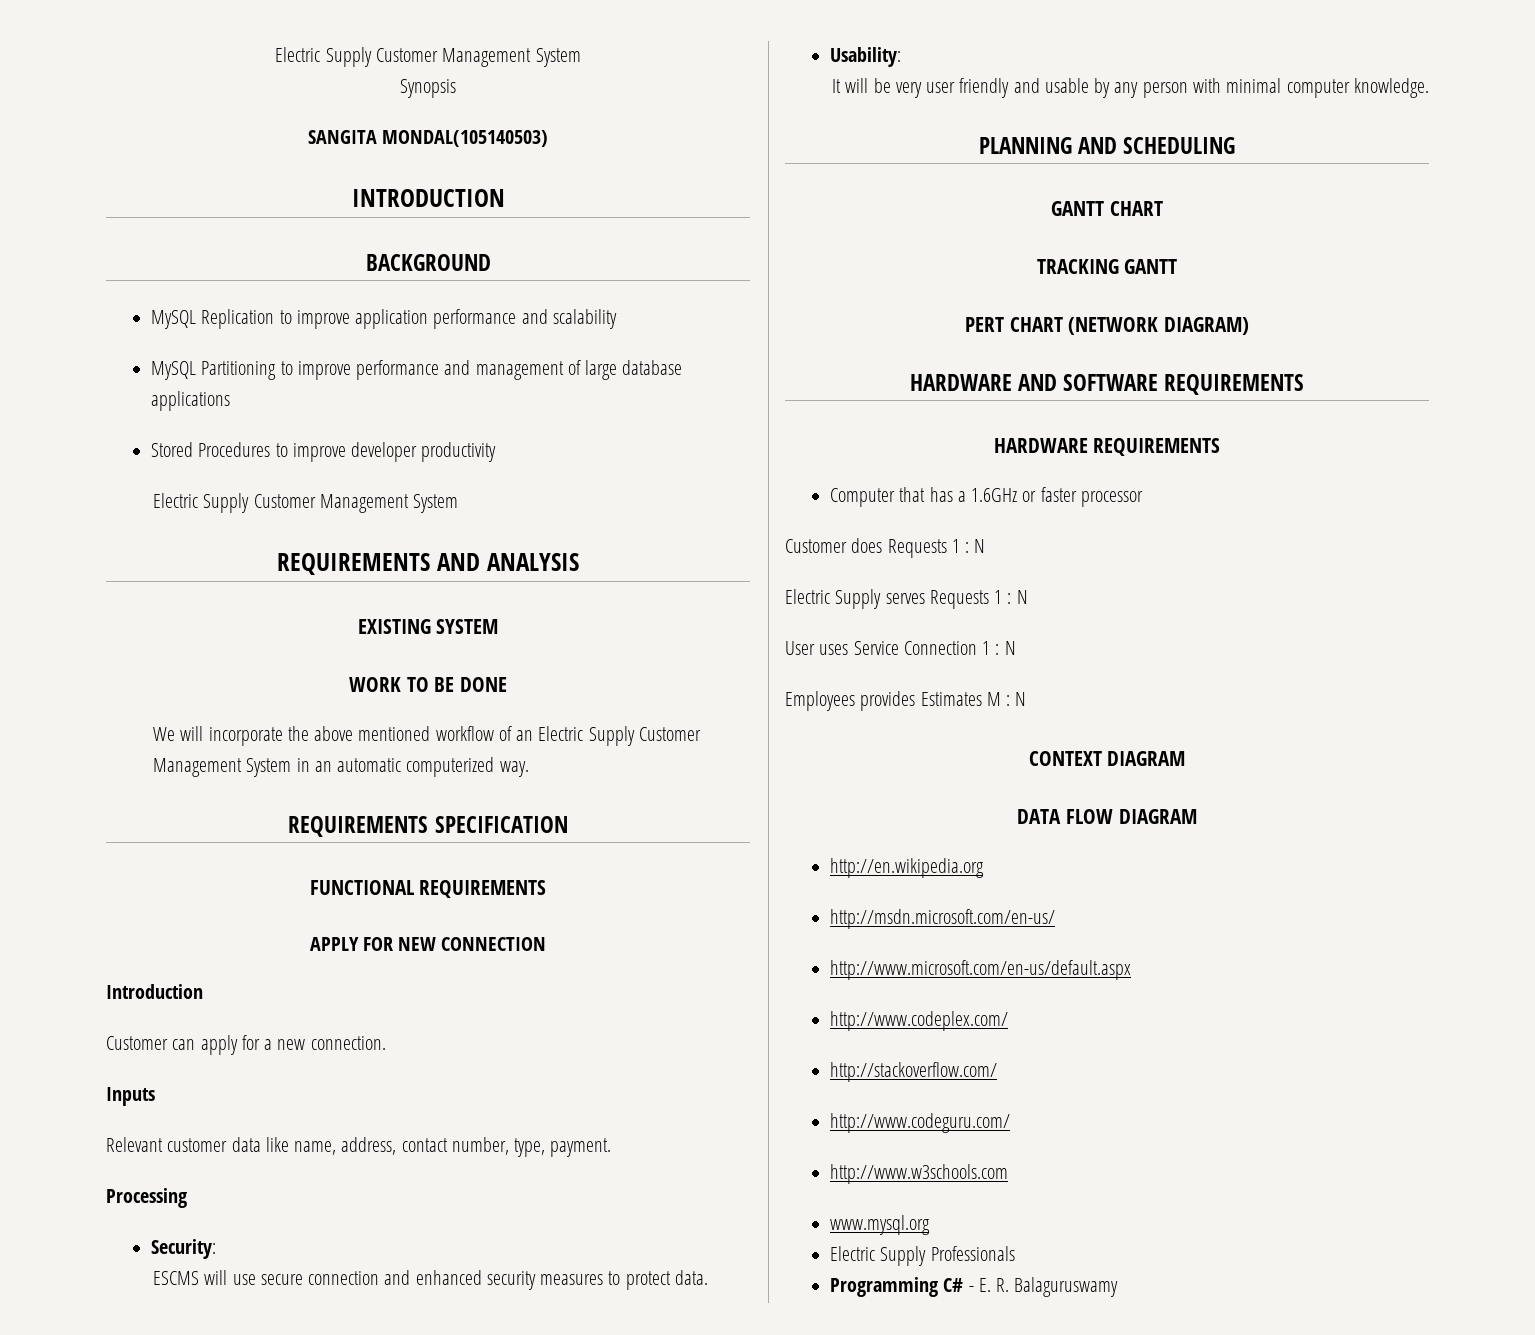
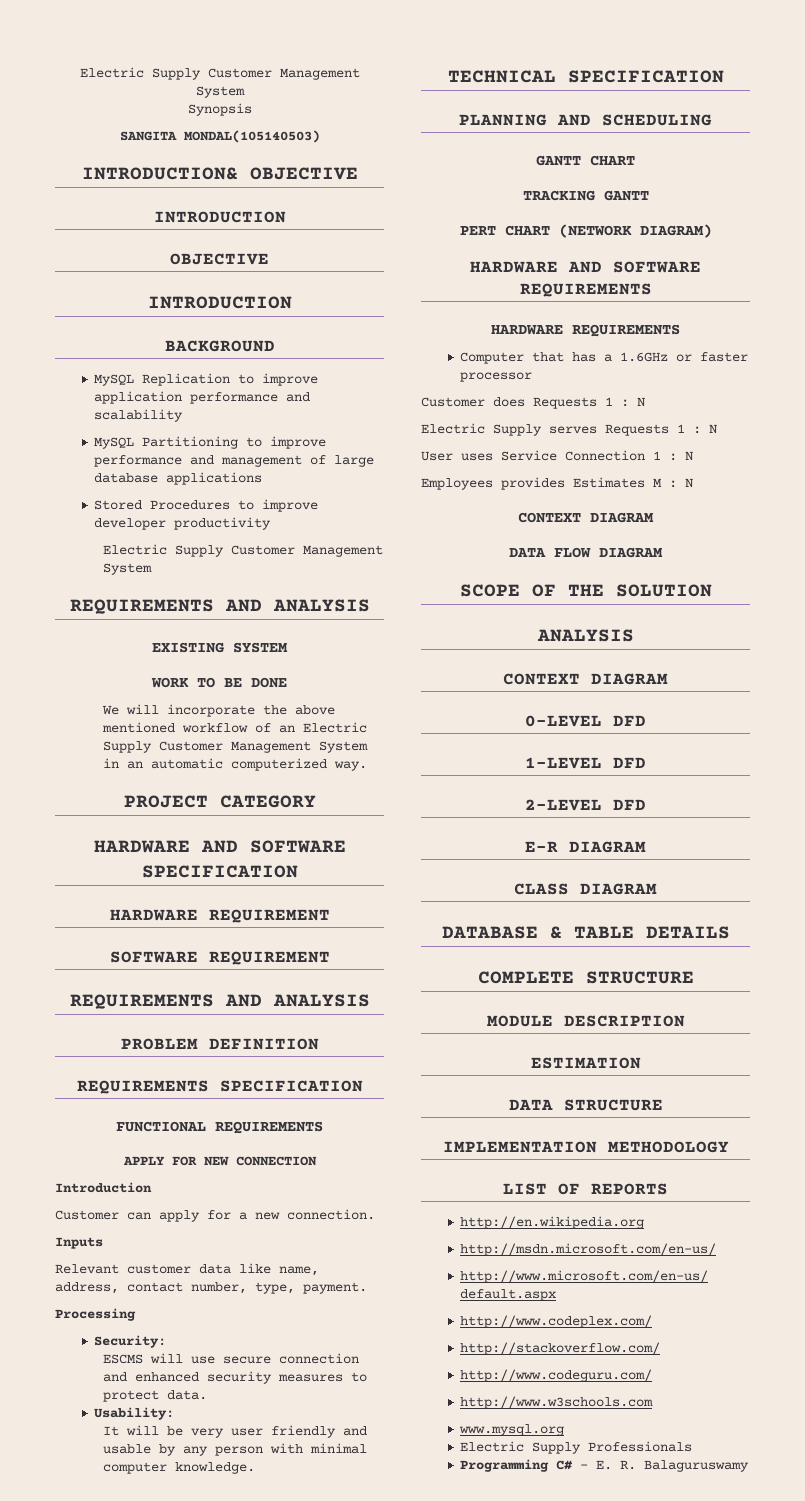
+ INTRODUCTION& OBJECTIVE
+ INTRODUCTION
+ OBJECTIVE
+ PROJECT CATEGORY
+ HARDWARE AND SOFTWARE SPECIFICATION
+ HARDWARE REQUIREMENT
+ SOFTWARE REQUIREMENT
+ REQUIREMENTS AND ANALYSIS
+ PROBLEM DEFINITION
+ TECHNICAL SPECIFICATION
+ SCOPE OF THE SOLUTION
+ ANALYSIS
+ CONTEXT DIAGRAM
+ 0-LEVEL DFD
+ 1-LEVEL DFD
+ 2-LEVEL DFD
+ E-R DIAGRAM
+ CLASS DIAGRAM
+ DATABASE & TABLE DETAILS
+ COMPLETE STRUCTURE
+ MODULE DESCRIPTION
+ ESTIMATION
+ DATA STRUCTURE
+ IMPLEMENTATION METHODOLOGY
+ LIST OF REPORTS

